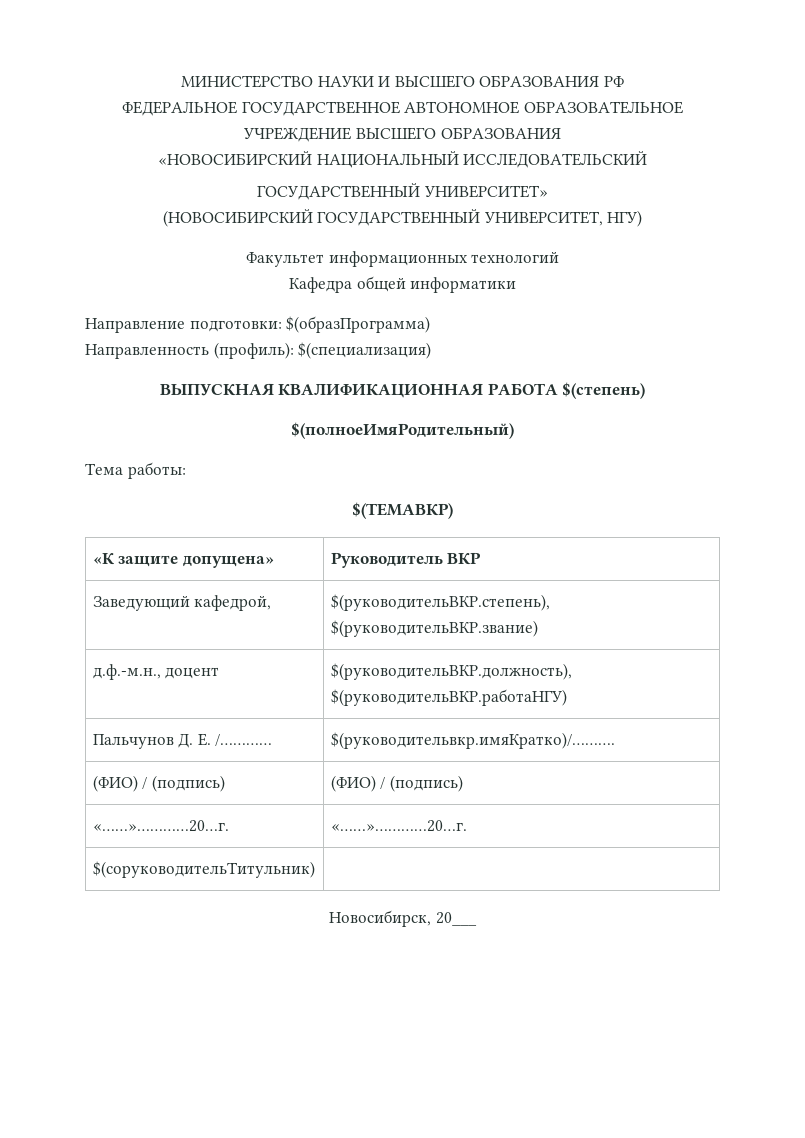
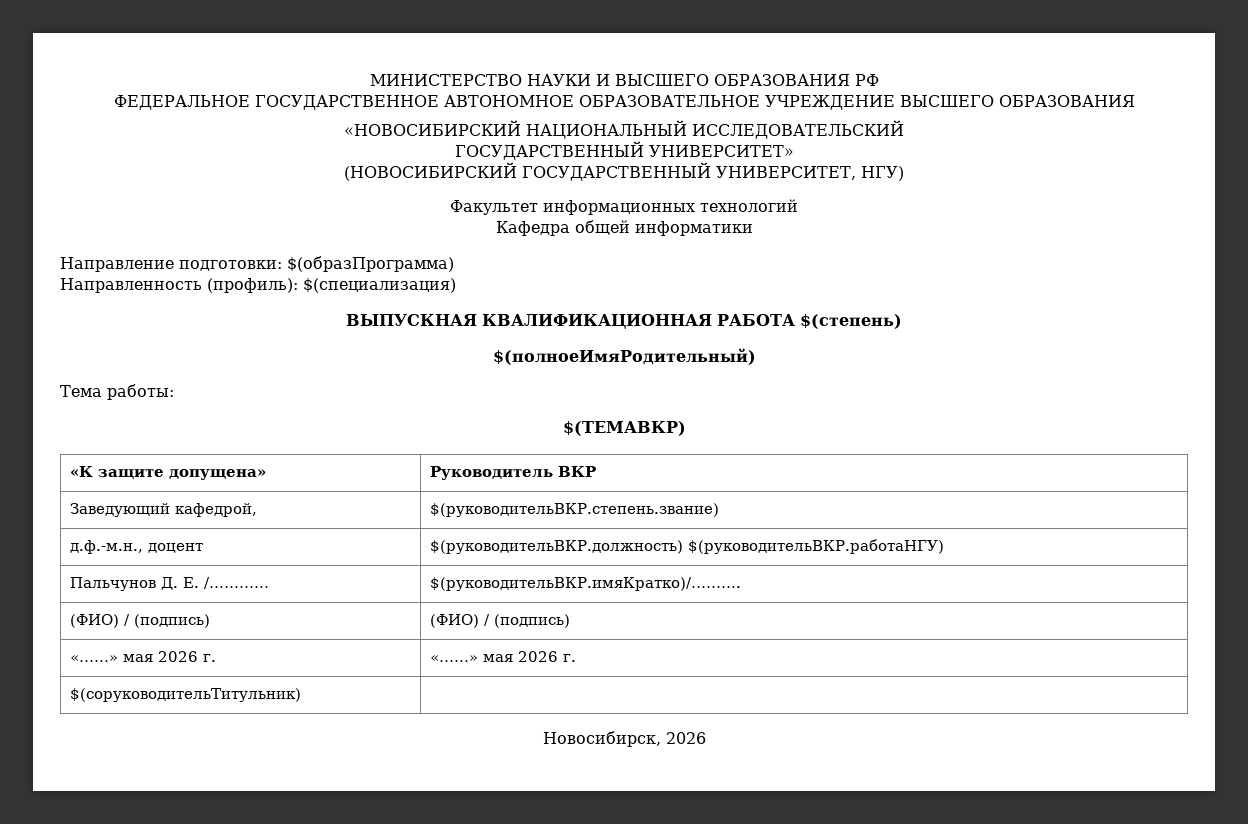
- Заведующий кафедрой, | $(руководительВКР.степень), $(руководительВКР.звание)
+ Заведующий кафедрой, | $(руководительВКР.степень.звание)
- д.ф.-м.н., доцент | $(руководительВКР.должность), $(руководительВКР.работаНГУ)
+ д.ф.-м.н., доцент | $(руководительВКР.должность) $(руководительВКР.работаНГУ)
- Пальчунов Д. Е. /………… | $(руководительвкр.имяКратко)/……….
+ Пальчунов Д. Е. /………… | $(руководительВКР.имяКратко)/……….
- «……»…………20…г. | «……»…………20…г.
+ «……» мая 2026 г. | «……» мая 2026 г.
- Новосибирск, 20___
+ Новосибирск, 2026

